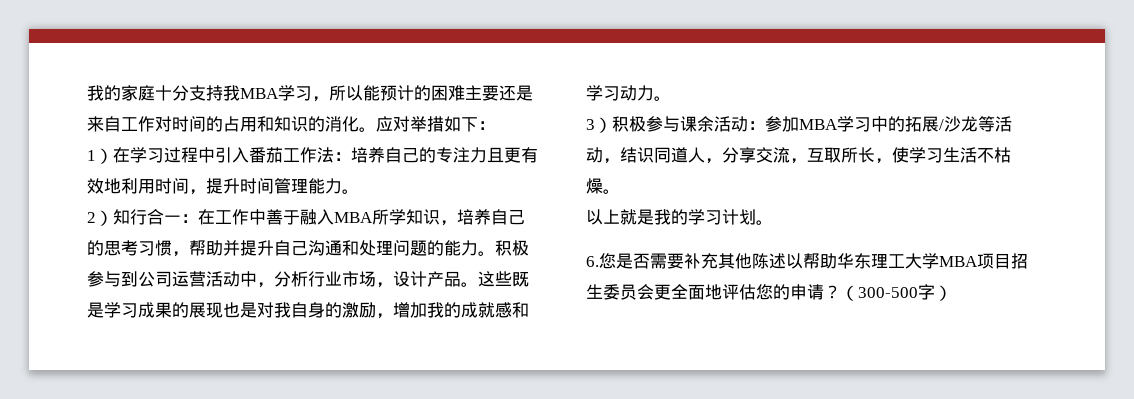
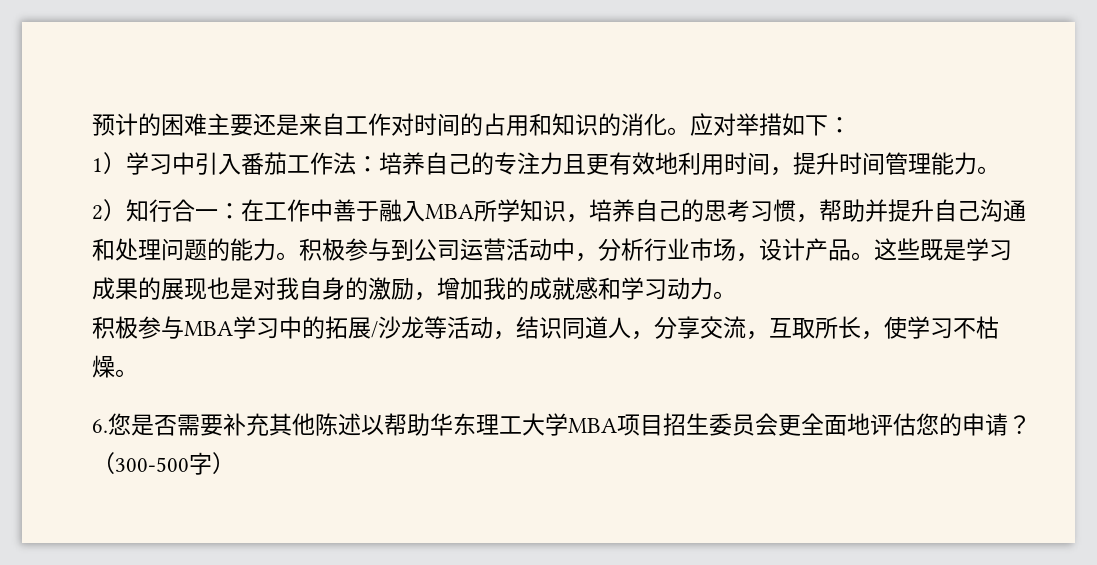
- 我的家庭十分支持我MBA学习，所以能预计的困难主要还是来自工作对时间的占用和知识的消化。
+ 预计的困难主要还是来自工作对时间的占用和知识的消化。
- 1）在学习过程中引入番茄工作法：培养自己的专注力且更有效地利用时间，提升时间管理能力。
+ 1）学习中引入番茄工作法：培养自己的专注力且更有效地利用时间，提升时间管理能力。
- 3）积极参与课余活动：参加MBA学习中的拓展/沙龙等活动，结识同道人，分享交流，互取所长，使学习生活不枯燥。
+ 积极参与MBA学习中的拓展/沙龙等活动，结识同道人，分享交流，互取所长，使学习不枯燥。
- 以上就是我的学习计划。

